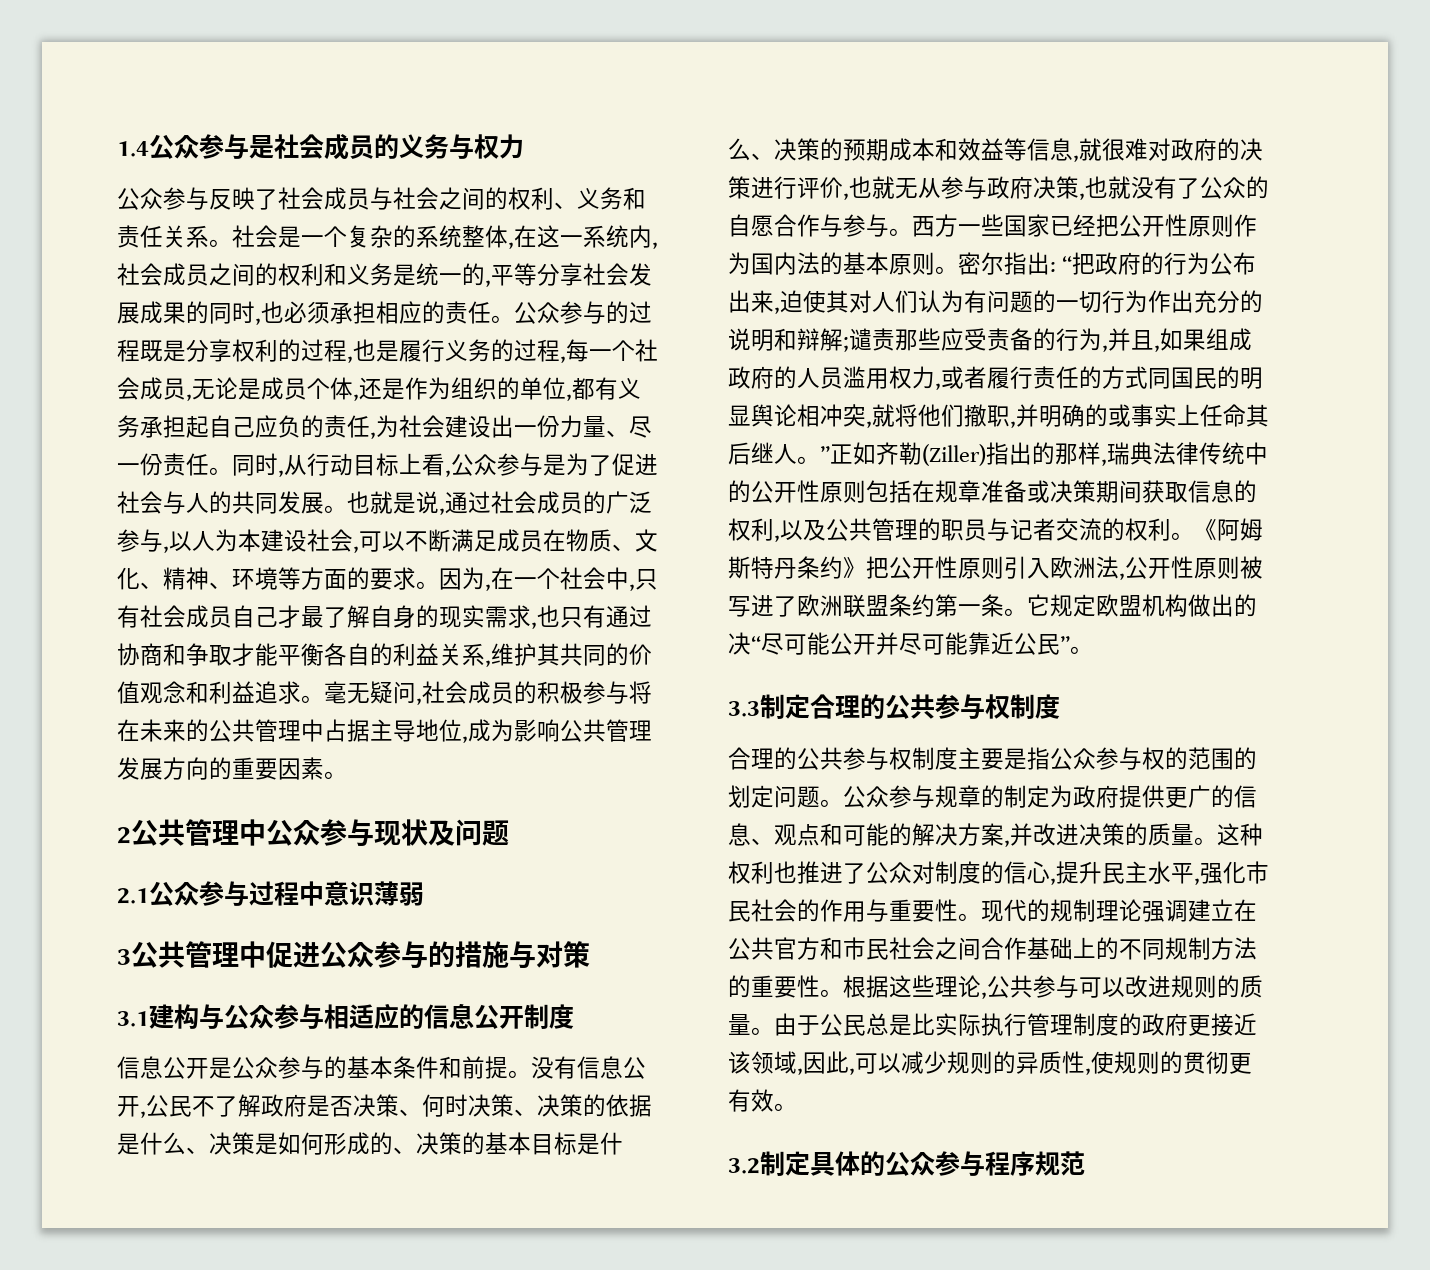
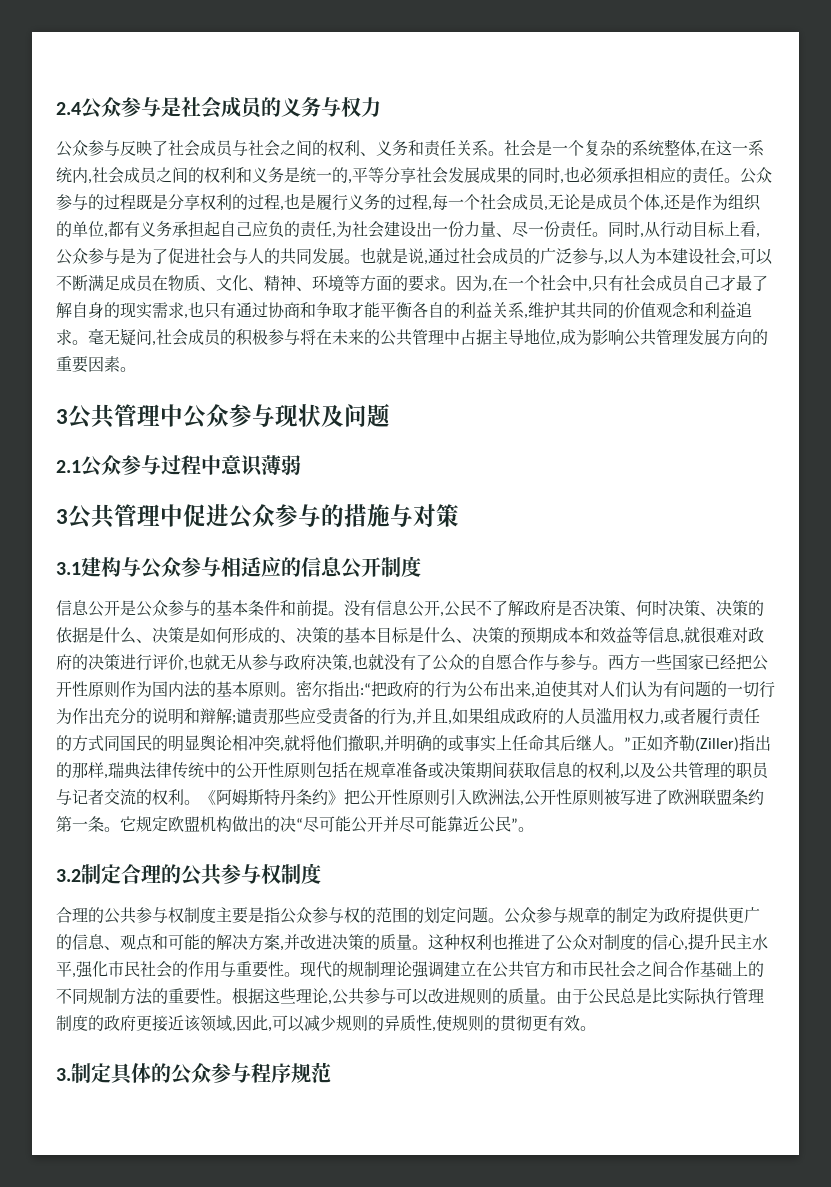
- 1.4公众参与是社会成员的义务与权力
+ 2.4公众参与是社会成员的义务与权力
- 2公共管理中公众参与现状及问题
+ 3公共管理中公众参与现状及问题
- 密尔指出: “把政府的行为公布出来,迫使其对人们认为有问题的一切行为作出充分的说明和辩解;
+ 密尔指出:“把政府的行为公布出来,迫使其对人们认为有问题的一切行为作出充分的说明和辩解;
- 3.3制定合理的公共参与权制度
+ 3.2制定合理的公共参与权制度
- 3.2制定具体的公众参与程序规范
+ 3.制定具体的公众参与程序规范

